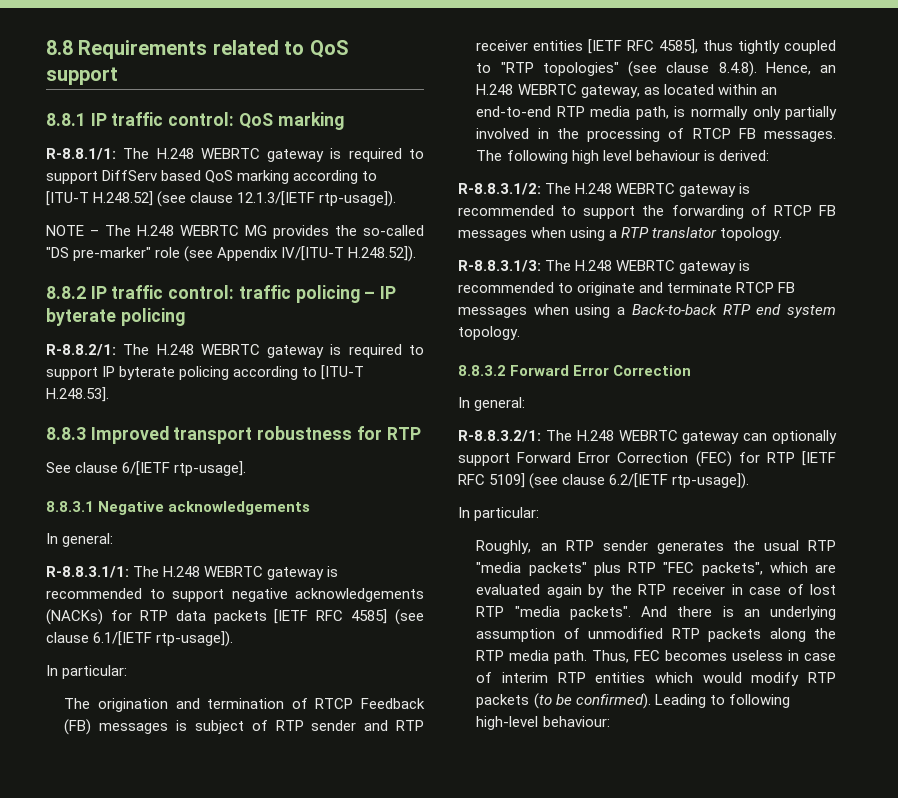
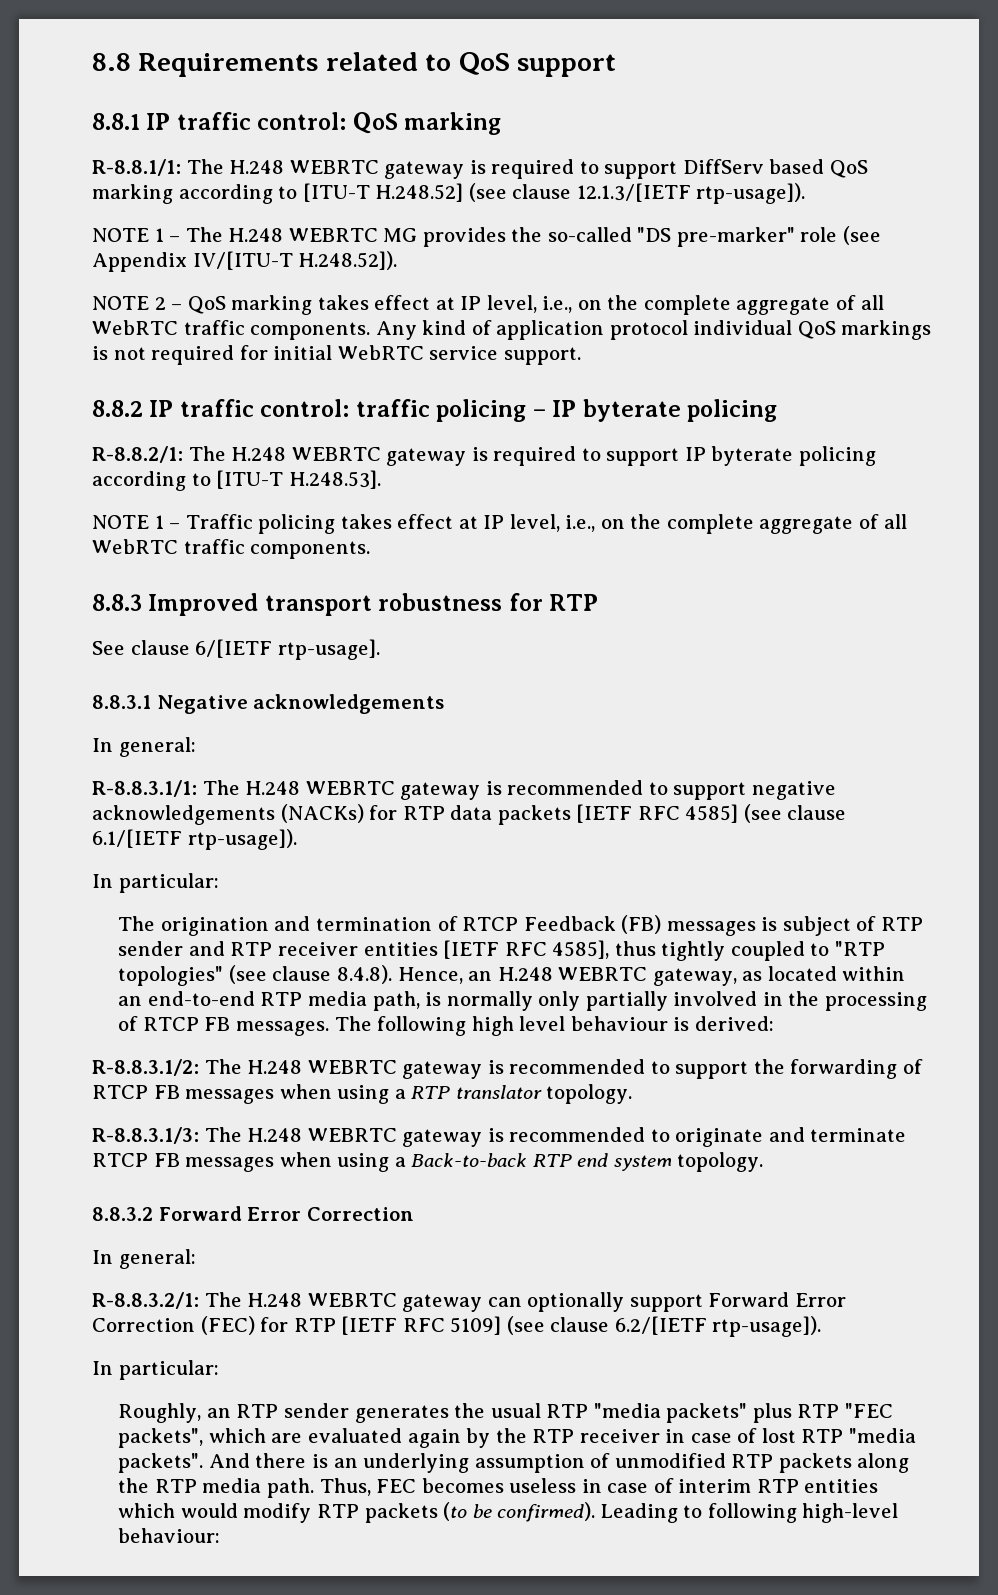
- NOTE – The H.248 WEBRTC MG provides the so-called "DS pre-marker" role (see Appendix IV/[ITU-T H.248.52]).
+ NOTE 1 – The H.248 WEBRTC MG provides the so-called "DS pre-marker" role (see Appendix IV/[ITU-T H.248.52]).
+ NOTE 2 – QoS marking takes effect at IP level, i.e., on the complete aggregate of all WebRTC traffic components. Any kind of application protocol individual QoS markings is not required for initial WebRTC service support.
+ NOTE 1 – Traffic policing takes effect at IP level, i.e., on the complete aggregate of all WebRTC traffic components.

